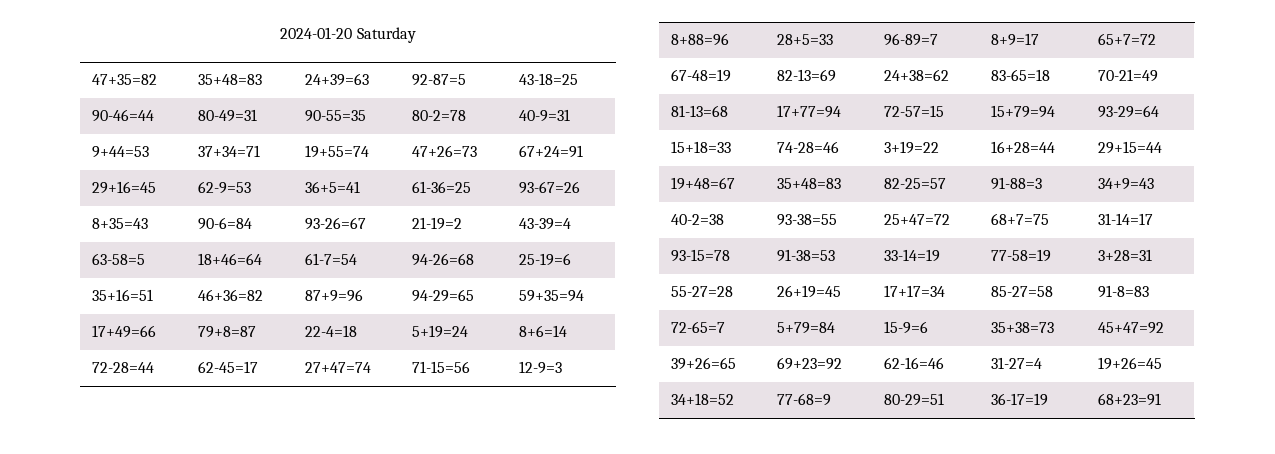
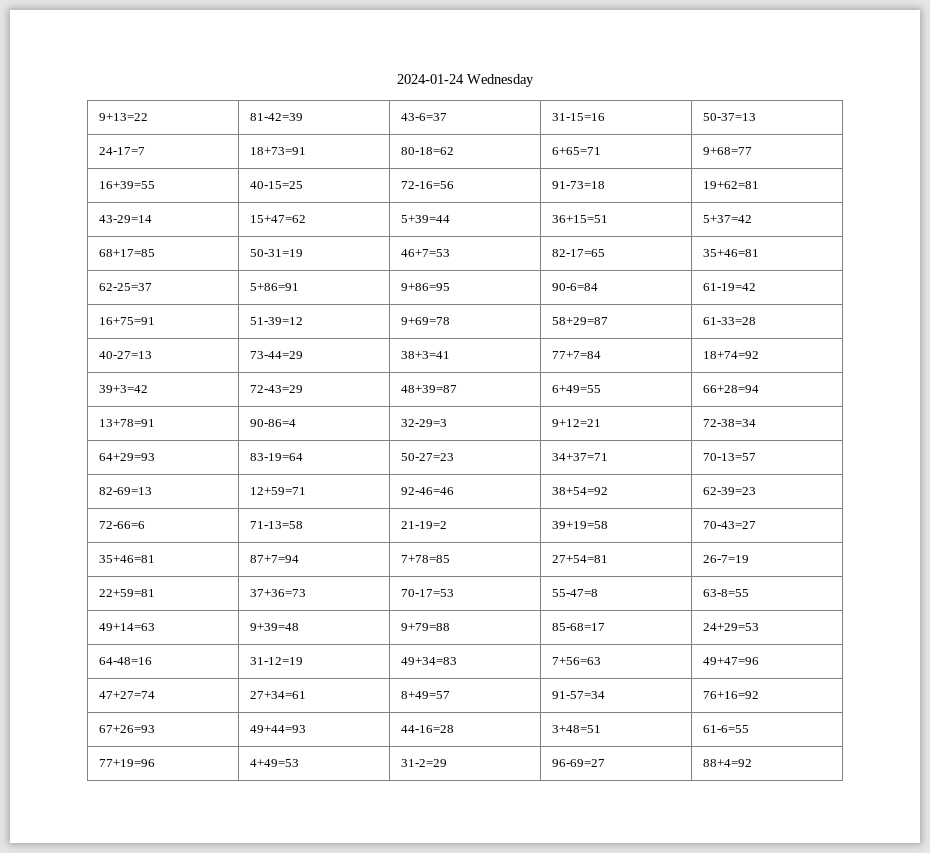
- 2024-01-20 Saturday
- 47+35=82 | 35+48=83 | 24+39=63 | 92-87=5 | 43-18=25
- 90-46=44 | 80-49=31 | 90-55=35 | 80-2=78 | 40-9=31
- 9+44=53 | 37+34=71 | 19+55=74 | 47+26=73 | 67+24=91
- 29+16=45 | 62-9=53 | 36+5=41 | 61-36=25 | 93-67=26
- 8+35=43 | 90-6=84 | 93-26=67 | 21-19=2 | 43-39=4
- 63-58=5 | 18+46=64 | 61-7=54 | 94-26=68 | 25-19=6
- 35+16=51 | 46+36=82 | 87+9=96 | 94-29=65 | 59+35=94
- 17+49=66 | 79+8=87 | 22-4=18 | 5+19=24 | 8+6=14
- 72-28=44 | 62-45=17 | 27+47=74 | 71-15=56 | 12-9=3
- 8+88=96 | 28+5=33 | 96-89=7 | 8+9=17 | 65+7=72
- 67-48=19 | 82-13=69 | 24+38=62 | 83-65=18 | 70-21=49
- 81-13=68 | 17+77=94 | 72-57=15 | 15+79=94 | 93-29=64
- 15+18=33 | 74-28=46 | 3+19=22 | 16+28=44 | 29+15=44
- 19+48=67 | 35+48=83 | 82-25=57 | 91-88=3 | 34+9=43
- 40-2=38 | 93-38=55 | 25+47=72 | 68+7=75 | 31-14=17
- 93-15=78 | 91-38=53 | 33-14=19 | 77-58=19 | 3+28=31
- 55-27=28 | 26+19=45 | 17+17=34 | 85-27=58 | 91-8=83
- 72-65=7 | 5+79=84 | 15-9=6 | 35+38=73 | 45+47=92
- 39+26=65 | 69+23=92 | 62-16=46 | 31-27=4 | 19+26=45
- 34+18=52 | 77-68=9 | 80-29=51 | 36-17=19 | 68+23=91
+ 2024-01-24 Wednesday
+ 9+13=22 | 81-42=39 | 43-6=37 | 31-15=16 | 50-37=13
+ 24-17=7 | 18+73=91 | 80-18=62 | 6+65=71 | 9+68=77
+ 16+39=55 | 40-15=25 | 72-16=56 | 91-73=18 | 19+62=81
+ 43-29=14 | 15+47=62 | 5+39=44 | 36+15=51 | 5+37=42
+ 68+17=85 | 50-31=19 | 46+7=53 | 82-17=65 | 35+46=81
+ 62-25=37 | 5+86=91 | 9+86=95 | 90-6=84 | 61-19=42
+ 16+75=91 | 51-39=12 | 9+69=78 | 58+29=87 | 61-33=28
+ 40-27=13 | 73-44=29 | 38+3=41 | 77+7=84 | 18+74=92
+ 39+3=42 | 72-43=29 | 48+39=87 | 6+49=55 | 66+28=94
+ 13+78=91 | 90-86=4 | 32-29=3 | 9+12=21 | 72-38=34
+ 64+29=93 | 83-19=64 | 50-27=23 | 34+37=71 | 70-13=57
+ 82-69=13 | 12+59=71 | 92-46=46 | 38+54=92 | 62-39=23
+ 72-66=6 | 71-13=58 | 21-19=2 | 39+19=58 | 70-43=27
+ 35+46=81 | 87+7=94 | 7+78=85 | 27+54=81 | 26-7=19
+ 22+59=81 | 37+36=73 | 70-17=53 | 55-47=8 | 63-8=55
+ 49+14=63 | 9+39=48 | 9+79=88 | 85-68=17 | 24+29=53
+ 64-48=16 | 31-12=19 | 49+34=83 | 7+56=63 | 49+47=96
+ 47+27=74 | 27+34=61 | 8+49=57 | 91-57=34 | 76+16=92
+ 67+26=93 | 49+44=93 | 44-16=28 | 3+48=51 | 61-6=55
+ 77+19=96 | 4+49=53 | 31-2=29 | 96-69=27 | 88+4=92

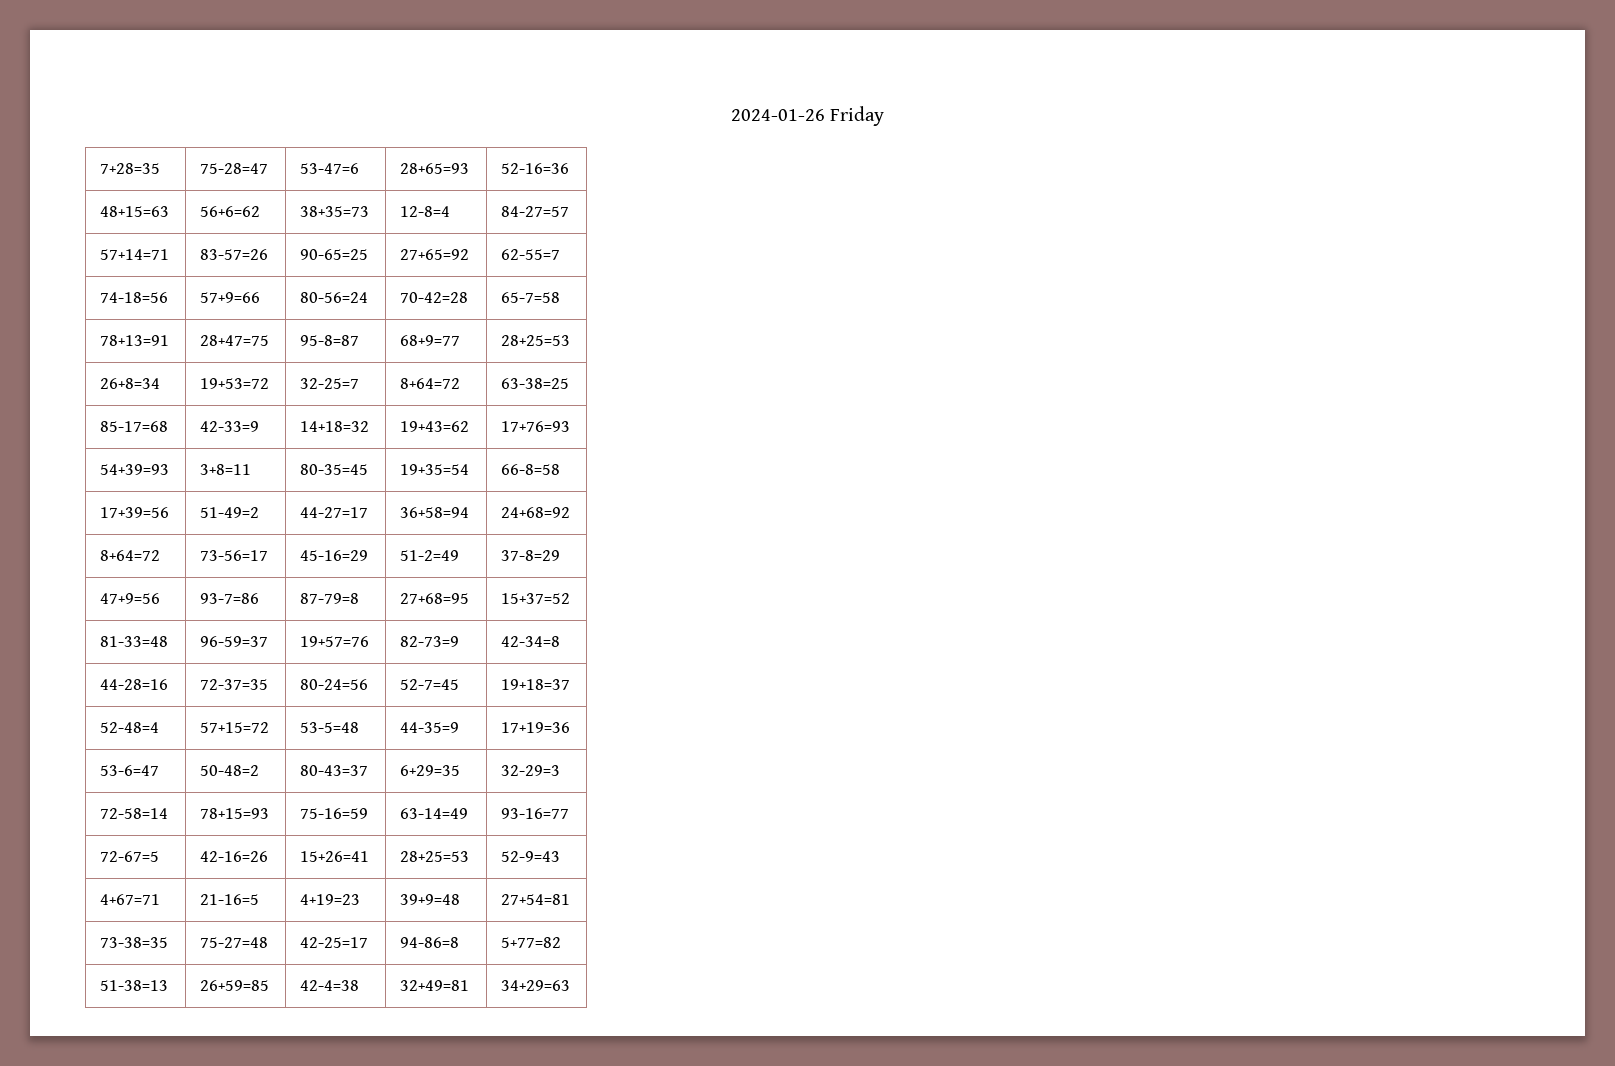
- 2024-01-24 Wednesday
- 9+13=22 | 81-42=39 | 43-6=37 | 31-15=16 | 50-37=13
- 24-17=7 | 18+73=91 | 80-18=62 | 6+65=71 | 9+68=77
- 16+39=55 | 40-15=25 | 72-16=56 | 91-73=18 | 19+62=81
- 43-29=14 | 15+47=62 | 5+39=44 | 36+15=51 | 5+37=42
- 68+17=85 | 50-31=19 | 46+7=53 | 82-17=65 | 35+46=81
- 62-25=37 | 5+86=91 | 9+86=95 | 90-6=84 | 61-19=42
- 16+75=91 | 51-39=12 | 9+69=78 | 58+29=87 | 61-33=28
- 40-27=13 | 73-44=29 | 38+3=41 | 77+7=84 | 18+74=92
- 39+3=42 | 72-43=29 | 48+39=87 | 6+49=55 | 66+28=94
- 13+78=91 | 90-86=4 | 32-29=3 | 9+12=21 | 72-38=34
- 64+29=93 | 83-19=64 | 50-27=23 | 34+37=71 | 70-13=57
- 82-69=13 | 12+59=71 | 92-46=46 | 38+54=92 | 62-39=23
- 72-66=6 | 71-13=58 | 21-19=2 | 39+19=58 | 70-43=27
- 35+46=81 | 87+7=94 | 7+78=85 | 27+54=81 | 26-7=19
- 22+59=81 | 37+36=73 | 70-17=53 | 55-47=8 | 63-8=55
- 49+14=63 | 9+39=48 | 9+79=88 | 85-68=17 | 24+29=53
- 64-48=16 | 31-12=19 | 49+34=83 | 7+56=63 | 49+47=96
- 47+27=74 | 27+34=61 | 8+49=57 | 91-57=34 | 76+16=92
- 67+26=93 | 49+44=93 | 44-16=28 | 3+48=51 | 61-6=55
- 77+19=96 | 4+49=53 | 31-2=29 | 96-69=27 | 88+4=92
+ 2024-01-26 Friday
+ 7+28=35 | 75-28=47 | 53-47=6 | 28+65=93 | 52-16=36
+ 48+15=63 | 56+6=62 | 38+35=73 | 12-8=4 | 84-27=57
+ 57+14=71 | 83-57=26 | 90-65=25 | 27+65=92 | 62-55=7
+ 74-18=56 | 57+9=66 | 80-56=24 | 70-42=28 | 65-7=58
+ 78+13=91 | 28+47=75 | 95-8=87 | 68+9=77 | 28+25=53
+ 26+8=34 | 19+53=72 | 32-25=7 | 8+64=72 | 63-38=25
+ 85-17=68 | 42-33=9 | 14+18=32 | 19+43=62 | 17+76=93
+ 54+39=93 | 3+8=11 | 80-35=45 | 19+35=54 | 66-8=58
+ 17+39=56 | 51-49=2 | 44-27=17 | 36+58=94 | 24+68=92
+ 8+64=72 | 73-56=17 | 45-16=29 | 51-2=49 | 37-8=29
+ 47+9=56 | 93-7=86 | 87-79=8 | 27+68=95 | 15+37=52
+ 81-33=48 | 96-59=37 | 19+57=76 | 82-73=9 | 42-34=8
+ 44-28=16 | 72-37=35 | 80-24=56 | 52-7=45 | 19+18=37
+ 52-48=4 | 57+15=72 | 53-5=48 | 44-35=9 | 17+19=36
+ 53-6=47 | 50-48=2 | 80-43=37 | 6+29=35 | 32-29=3
+ 72-58=14 | 78+15=93 | 75-16=59 | 63-14=49 | 93-16=77
+ 72-67=5 | 42-16=26 | 15+26=41 | 28+25=53 | 52-9=43
+ 4+67=71 | 21-16=5 | 4+19=23 | 39+9=48 | 27+54=81
+ 73-38=35 | 75-27=48 | 42-25=17 | 94-86=8 | 5+77=82
+ 51-38=13 | 26+59=85 | 42-4=38 | 32+49=81 | 34+29=63

